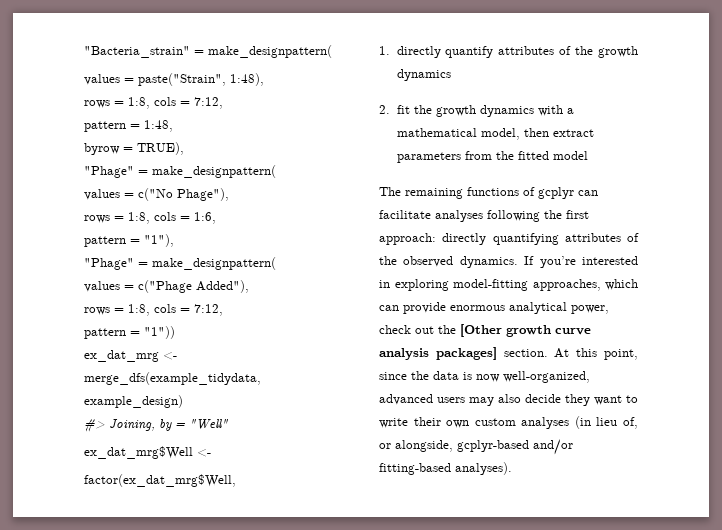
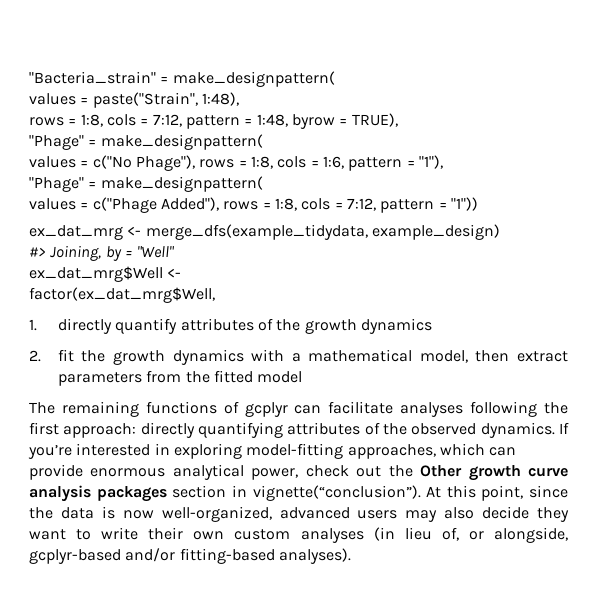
  values = paste("Strain", 1:48),
- rows = 1:8, cols = 7:12,
- pattern = 1:48,
- byrow = TRUE),
+ rows = 1:8, cols = 7:12, pattern = 1:48, byrow = TRUE),
- values = c("No Phage"),
- rows = 1:8, cols = 1:6,
- pattern = "1"),
+ values = c("No Phage"), rows = 1:8, cols = 1:6, pattern = "1"),
- values = c("Phage Added"),
- rows = 1:8, cols = 7:12,
- pattern = "1"))
+ values = c("Phage Added"), rows = 1:8, cols = 7:12, pattern = "1"))
- If you’re interested in exploring model-fitting approaches, which can provide enormous analytical power, check out the [Other growth curve analysis packages] section.
+ If you’re interested in exploring model-fitting approaches, which can provide enormous analytical power, check out the Other growth curve analysis packages section in vignette(“conclusion”).

